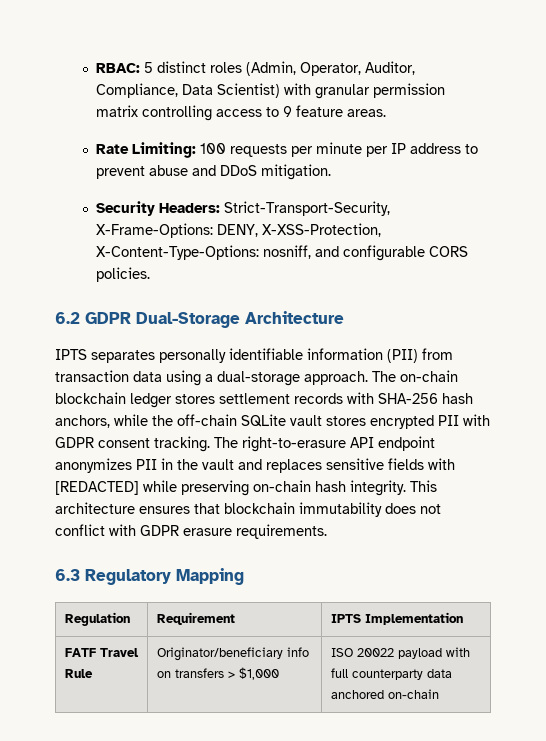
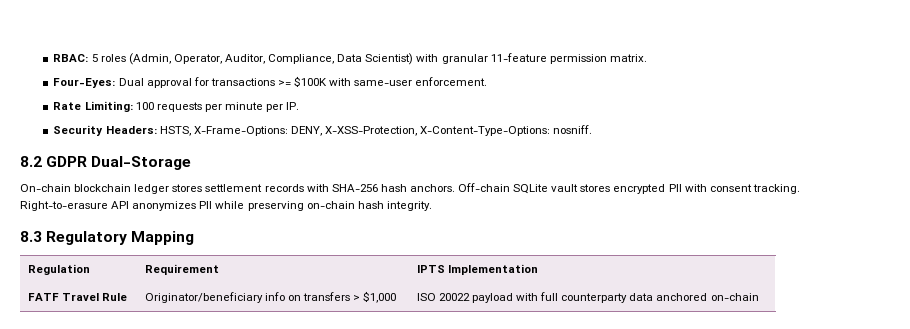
- RBAC: 5 distinct roles (Admin, Operator, Auditor, Compliance, Data Scientist) with granular permission matrix controlling access to 9 feature areas.
+ RBAC: 5 roles (Admin, Operator, Auditor, Compliance, Data Scientist) with granular 11-feature permission matrix.
+ Four-Eyes: Dual approval for transactions >= $100K with same-user enforcement.
- Rate Limiting: 100 requests per minute per IP address to prevent abuse and DDoS mitigation.
+ Rate Limiting: 100 requests per minute per IP.
- Security Headers: Strict-Transport-Security, X-Frame-Options: DENY, X-XSS-Protection, X-Content-Type-Options: nosniff, and configurable CORS policies.
- 6.2 GDPR Dual-Storage Architecture
- IPTS separates personally identifiable information (PII) from transaction data using a dual-storage approach. The on-chain blockchain ledger stores settlement records with SHA-256 hash anchors, while the off-chain SQLite vault stores encrypted PII with GDPR consent tracking.
+ Security Headers: HSTS, X-Frame-Options: DENY, X-XSS-Protection, X-Content-Type-Options: nosniff.
+ 8.2 GDPR Dual-Storage
+ On-chain blockchain ledger stores settlement records with SHA-256 hash anchors. Off-chain SQLite vault stores encrypted PII with consent tracking.
- The right-to-erasure API endpoint anonymizes PII in the vault and replaces sensitive fields with [REDACTED] while preserving on-chain hash integrity. This architecture ensures that blockchain immutability does not conflict with GDPR erasure requirements.
- 6.3 Regulatory Mapping
+ Right-to-erasure API anonymizes PII while preserving on-chain hash integrity.
+ 8.3 Regulatory Mapping

